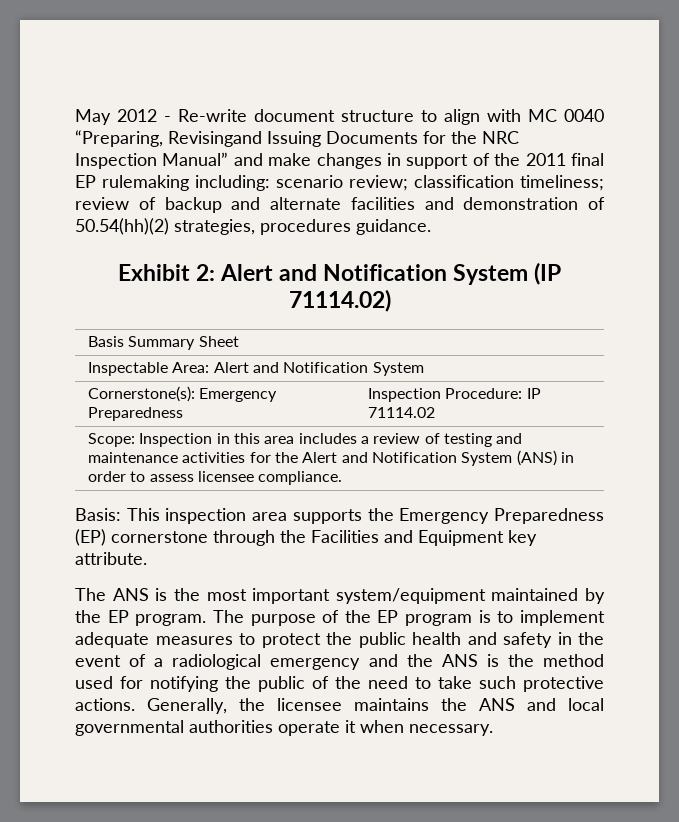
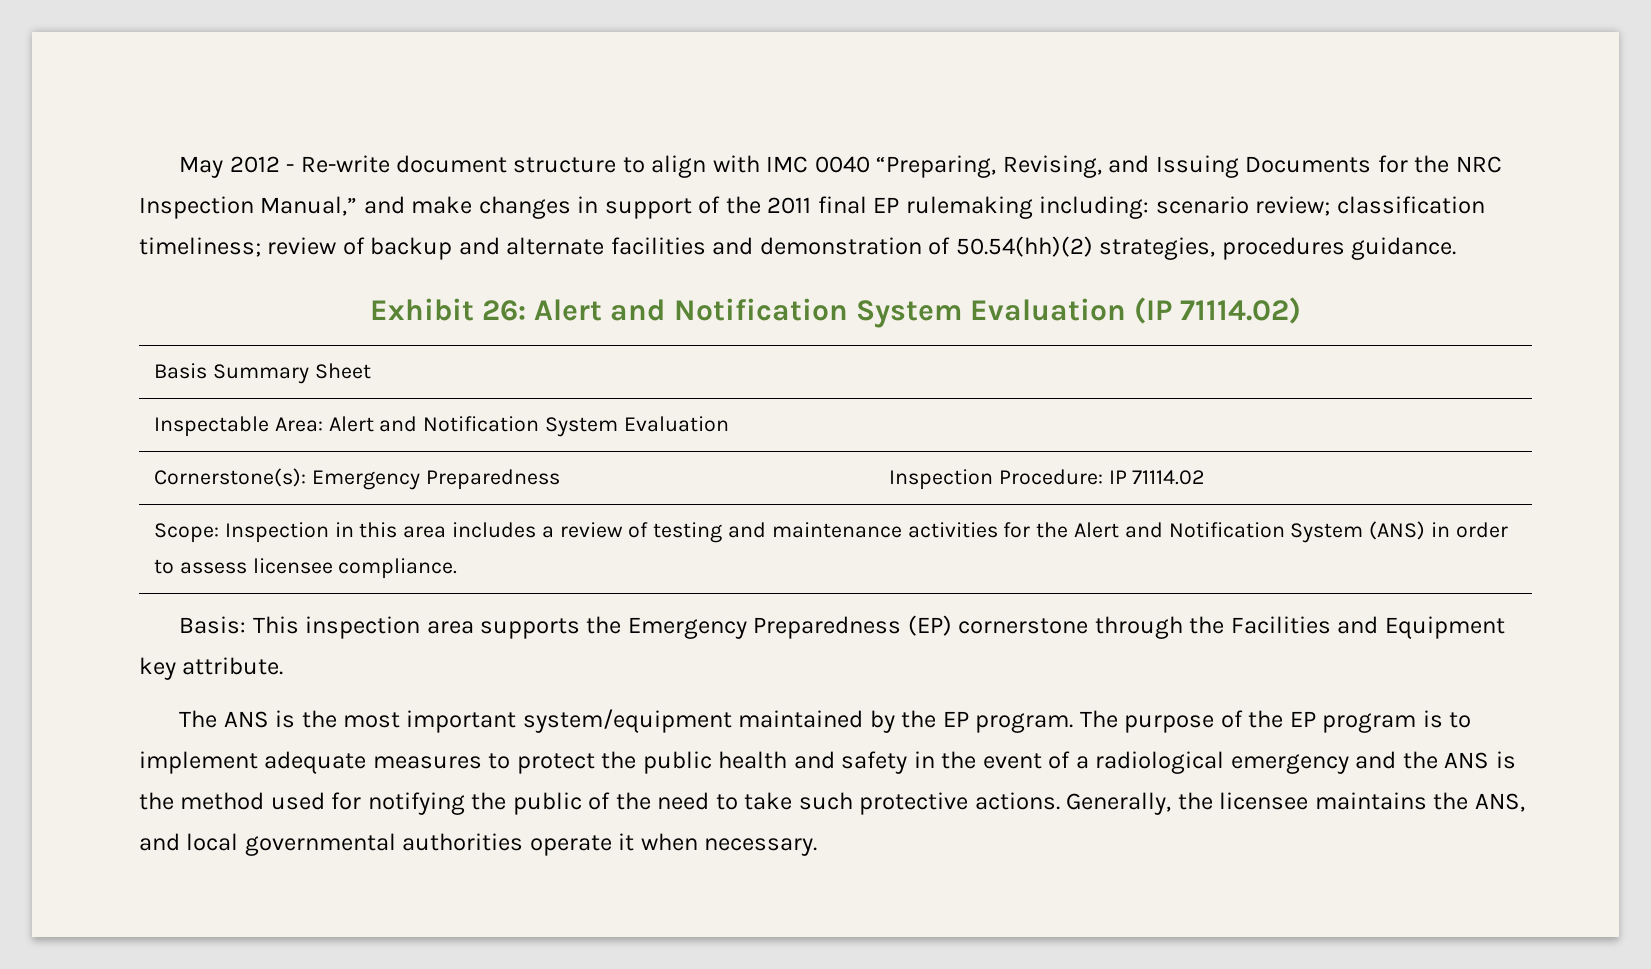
- May 2012 - Re-write document structure to align with MC 0040 “Preparing, Revisingand Issuing Documents for the NRC Inspection Manual” and make changes in support of the 2011 final EP rulemaking including: scenario review; classification timeliness; review of backup and alternate facilities and demonstration of 50.54(hh)(2) strategies, procedures guidance.
+ May 2012 - Re-write document structure to align with IMC 0040 “Preparing, Revising, and Issuing Documents for the NRC Inspection Manual,” and make changes in support of the 2011 final EP rulemaking including: scenario review; classification timeliness; review of backup and alternate facilities and demonstration of 50.54(hh)(2) strategies, procedures guidance.
- Exhibit 2: Alert and Notification System (IP 71114.02)
+ Exhibit 26: Alert and Notification System Evaluation (IP 71114.02)
- Inspectable Area: Alert and Notification System
+ Inspectable Area: Alert and Notification System Evaluation
- Generally, the licensee maintains the ANS and local governmental authorities operate it when necessary.
+ Generally, the licensee maintains the ANS, and local governmental authorities operate it when necessary.

